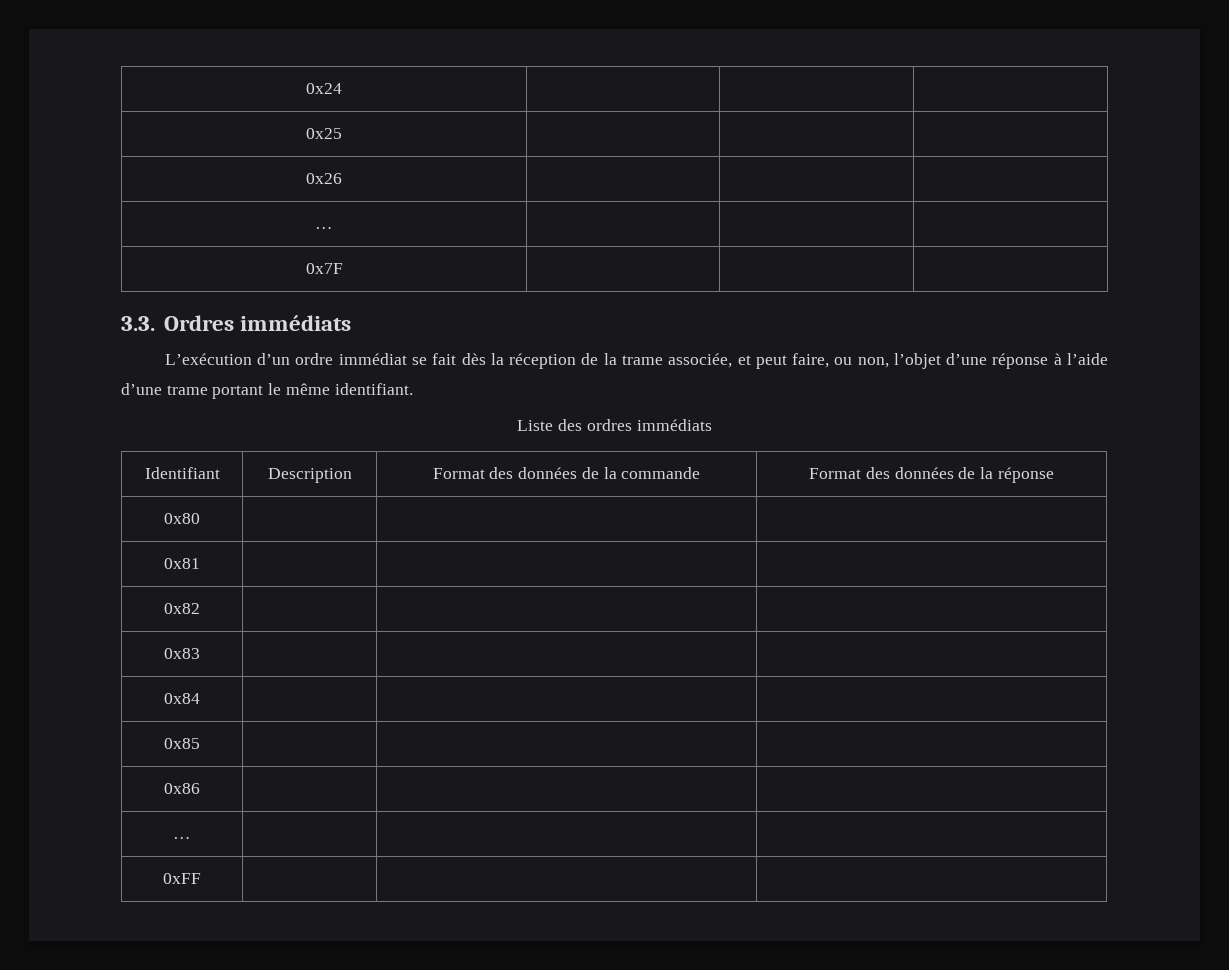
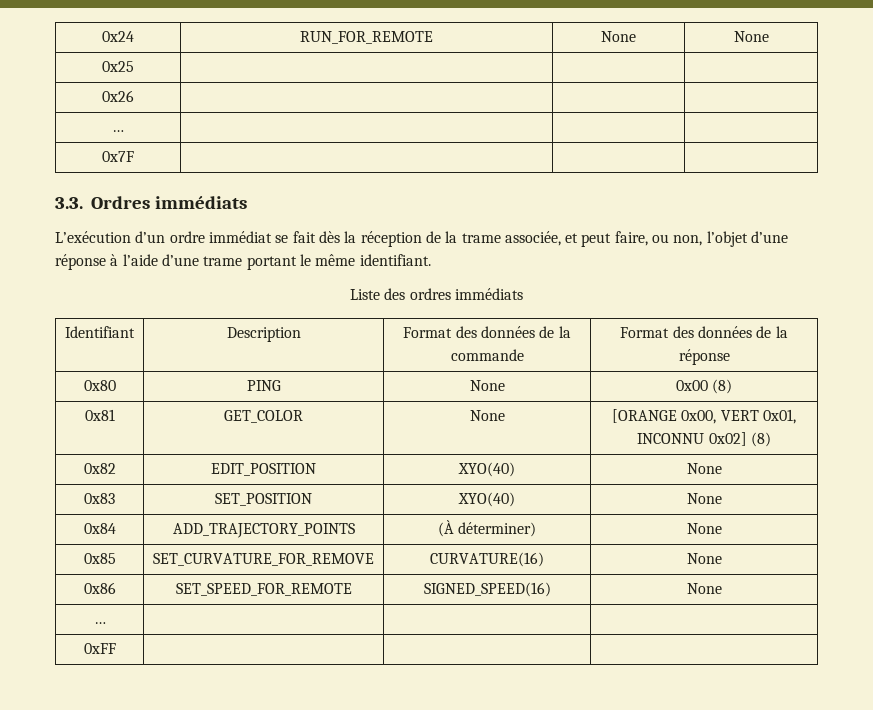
- 0x24 | | |
+ 0x24 | RUN_FOR_REMOTE | None | None
- 0x80 | | |
- 0x81 | | |
- 0x82 | | |
- 0x83 | | |
- 0x84 | | |
- 0x85 | | |
- 0x86 | | |
+ 0x80 | PING | None | 0x00 (8)
+ 0x81 | GET_COLOR | None | [ORANGE 0x00, VERT 0x01, INCONNU 0x02] (8)
+ 0x82 | EDIT_POSITION | XYO(40) | None
+ 0x83 | SET_POSITION | XYO(40) | None
+ 0x84 | ADD_TRAJECTORY_POINTS | (À déterminer) | None
+ 0x85 | SET_CURVATURE_FOR_REMOVE | CURVATURE(16) | None
+ 0x86 | SET_SPEED_FOR_REMOTE | SIGNED_SPEED(16) | None

